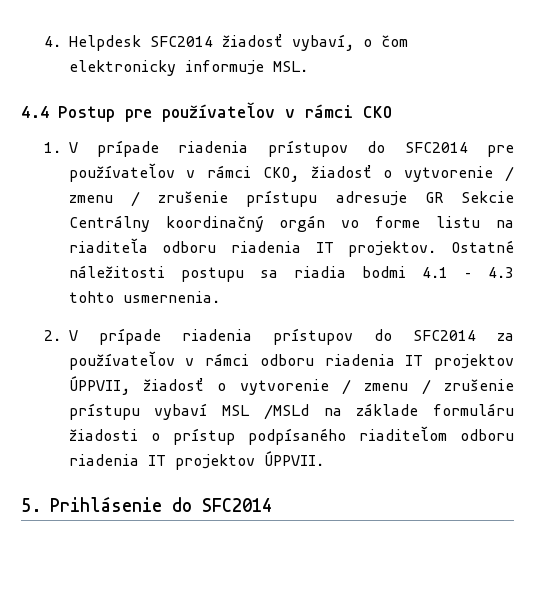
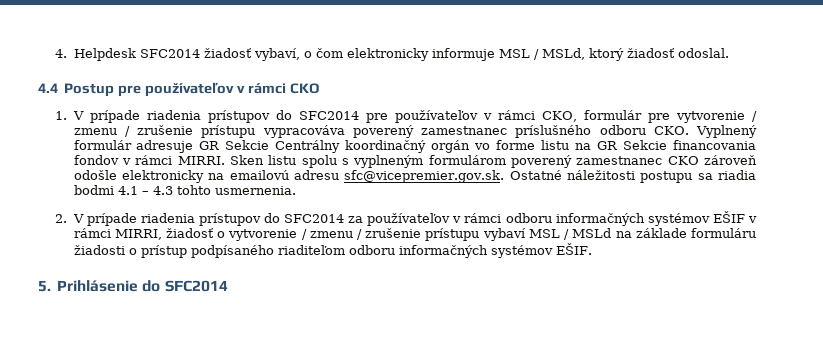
- 4. Helpdesk SFC2014 žiadosť vybaví, o čom elektronicky informuje MSL.
+ 4. Helpdesk SFC2014 žiadosť vybaví, o čom elektronicky informuje MSL / MSLd, ktorý žiadosť odoslal.
- 1. V prípade riadenia prístupov do SFC2014 pre používateľov v rámci CKO, žiadosť o vytvorenie / zmenu / zrušenie prístupu adresuje GR Sekcie Centrálny koordinačný orgán vo forme listu na riaditeľa odboru riadenia IT projektov. Ostatné náležitosti postupu sa riadia bodmi 4.1 – 4.3 tohto usmernenia.
+ 1. V prípade riadenia prístupov do SFC2014 pre používateľov v rámci CKO, formulár pre vytvorenie / zmenu / zrušenie prístupu vypracováva poverený zamestnanec príslušného odboru CKO. Vyplnený formulár adresuje GR Sekcie Centrálny koordinačný orgán vo forme listu na GR Sekcie financovania fondov v rámci MIRRI. Sken listu spolu s vyplneným formulárom poverený zamestnanec CKO zároveň odošle elektronicky na emailovú adresu sfc@vicepremier.gov.sk. Ostatné náležitosti postupu sa riadia bodmi 4.1 – 4.3 tohto usmernenia.
- 2. V prípade riadenia prístupov do SFC2014 za používateľov v rámci odboru riadenia IT projektov ÚPPVII, žiadosť o vytvorenie / zmenu / zrušenie prístupu vybaví MSL /MSLd na základe formuláru žiadosti o prístup podpísaného riaditeľom odboru riadenia IT projektov ÚPPVII.
+ 2. V prípade riadenia prístupov do SFC2014 za používateľov v rámci odboru informačných systémov EŠIF v rámci MIRRI, žiadosť o vytvorenie / zmenu / zrušenie prístupu vybaví MSL / MSLd na základe formuláru žiadosti o prístup podpísaného riaditeľom odboru informačných systémov EŠIF.

